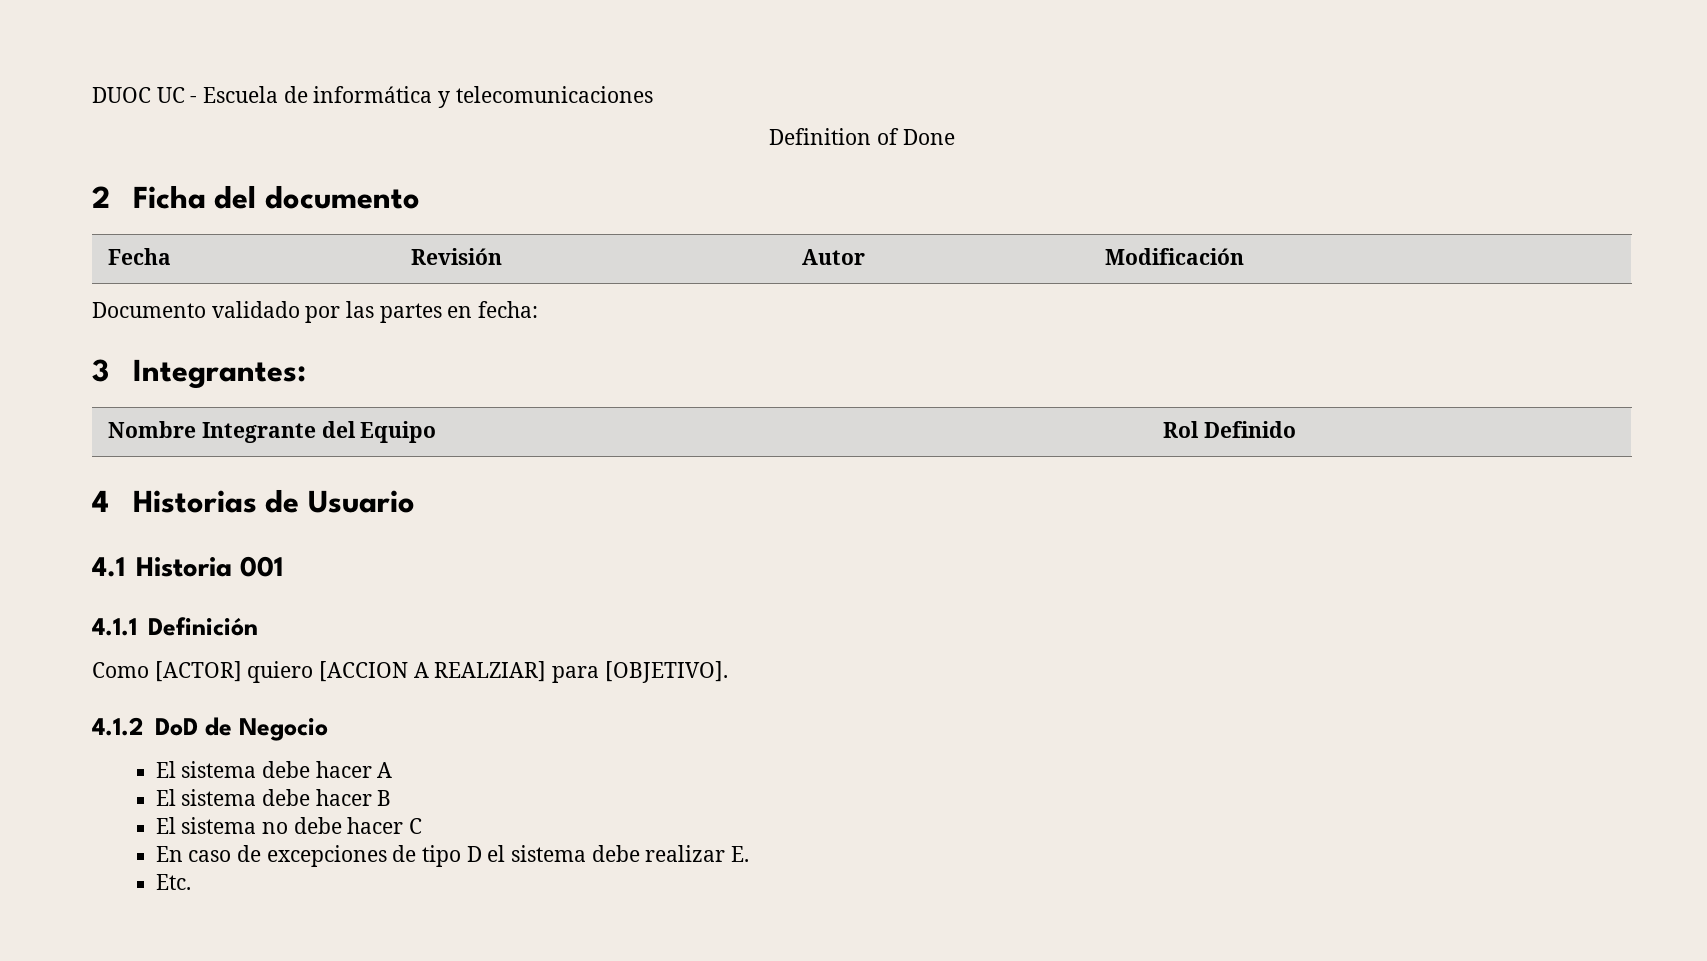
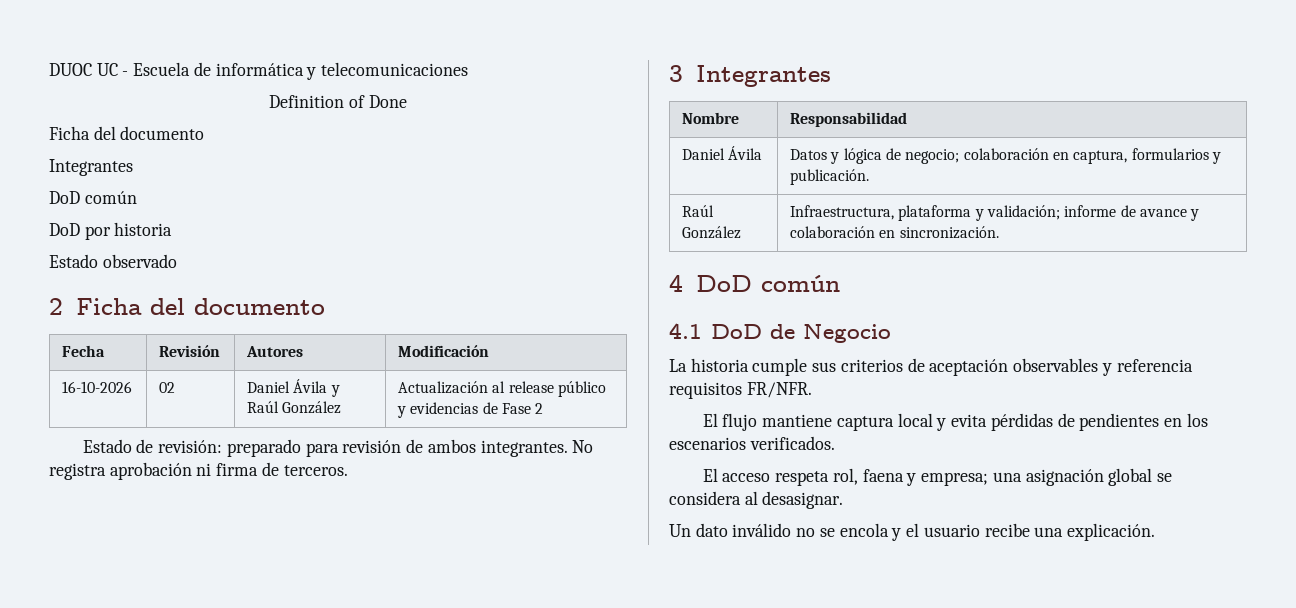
  Definition of Done
+ Ficha del documento
+ Integrantes
+ DoD común
+ DoD por historia
+ Estado observado
- Fecha | Revisión | Autor | Modificación
+ Fecha | Revisión | Autores | Modificación
- Documento validado por las partes en fecha:
+ 16-10-2026 | 02 | Daniel Ávila y Raúl González | Actualización al release público y evidencias de Fase 2
+ Estado de revisión: preparado para revisión de ambos integrantes. No registra aprobación ni firma de terceros.
- 3 Integrantes:
+ 3 Integrantes
- Nombre Integrante del Equipo | Rol Definido
- 4 Historias de Usuario
- 4.1 Historia 001
- 4.1.1 Definición
- Como [ACTOR] quiero [ACCION A REALZIAR] para [OBJETIVO].
- 4.1.2 DoD de Negocio
- El sistema debe hacer A
- El sistema debe hacer B
- El sistema no debe hacer C
- En caso de excepciones de tipo D el sistema debe realizar E.
- Etc.
+ Nombre | Responsabilidad
+ Daniel Ávila | Datos y lógica de negocio; colaboración en captura, formularios y publicación.
+ Raúl González | Infraestructura, plataforma y validación; informe de avance y colaboración en sincronización.
+ 4 DoD común
+ 4.1 DoD de Negocio
+ La historia cumple sus criterios de aceptación observables y referencia requisitos FR/NFR.
+ El flujo mantiene captura local y evita pérdidas de pendientes en los escenarios verificados.
+ El acceso respeta rol, faena y empresa; una asignación global se considera al desasignar.
+ Un dato inválido no se encola y el usuario recibe una explicación.

